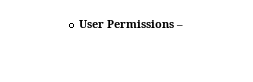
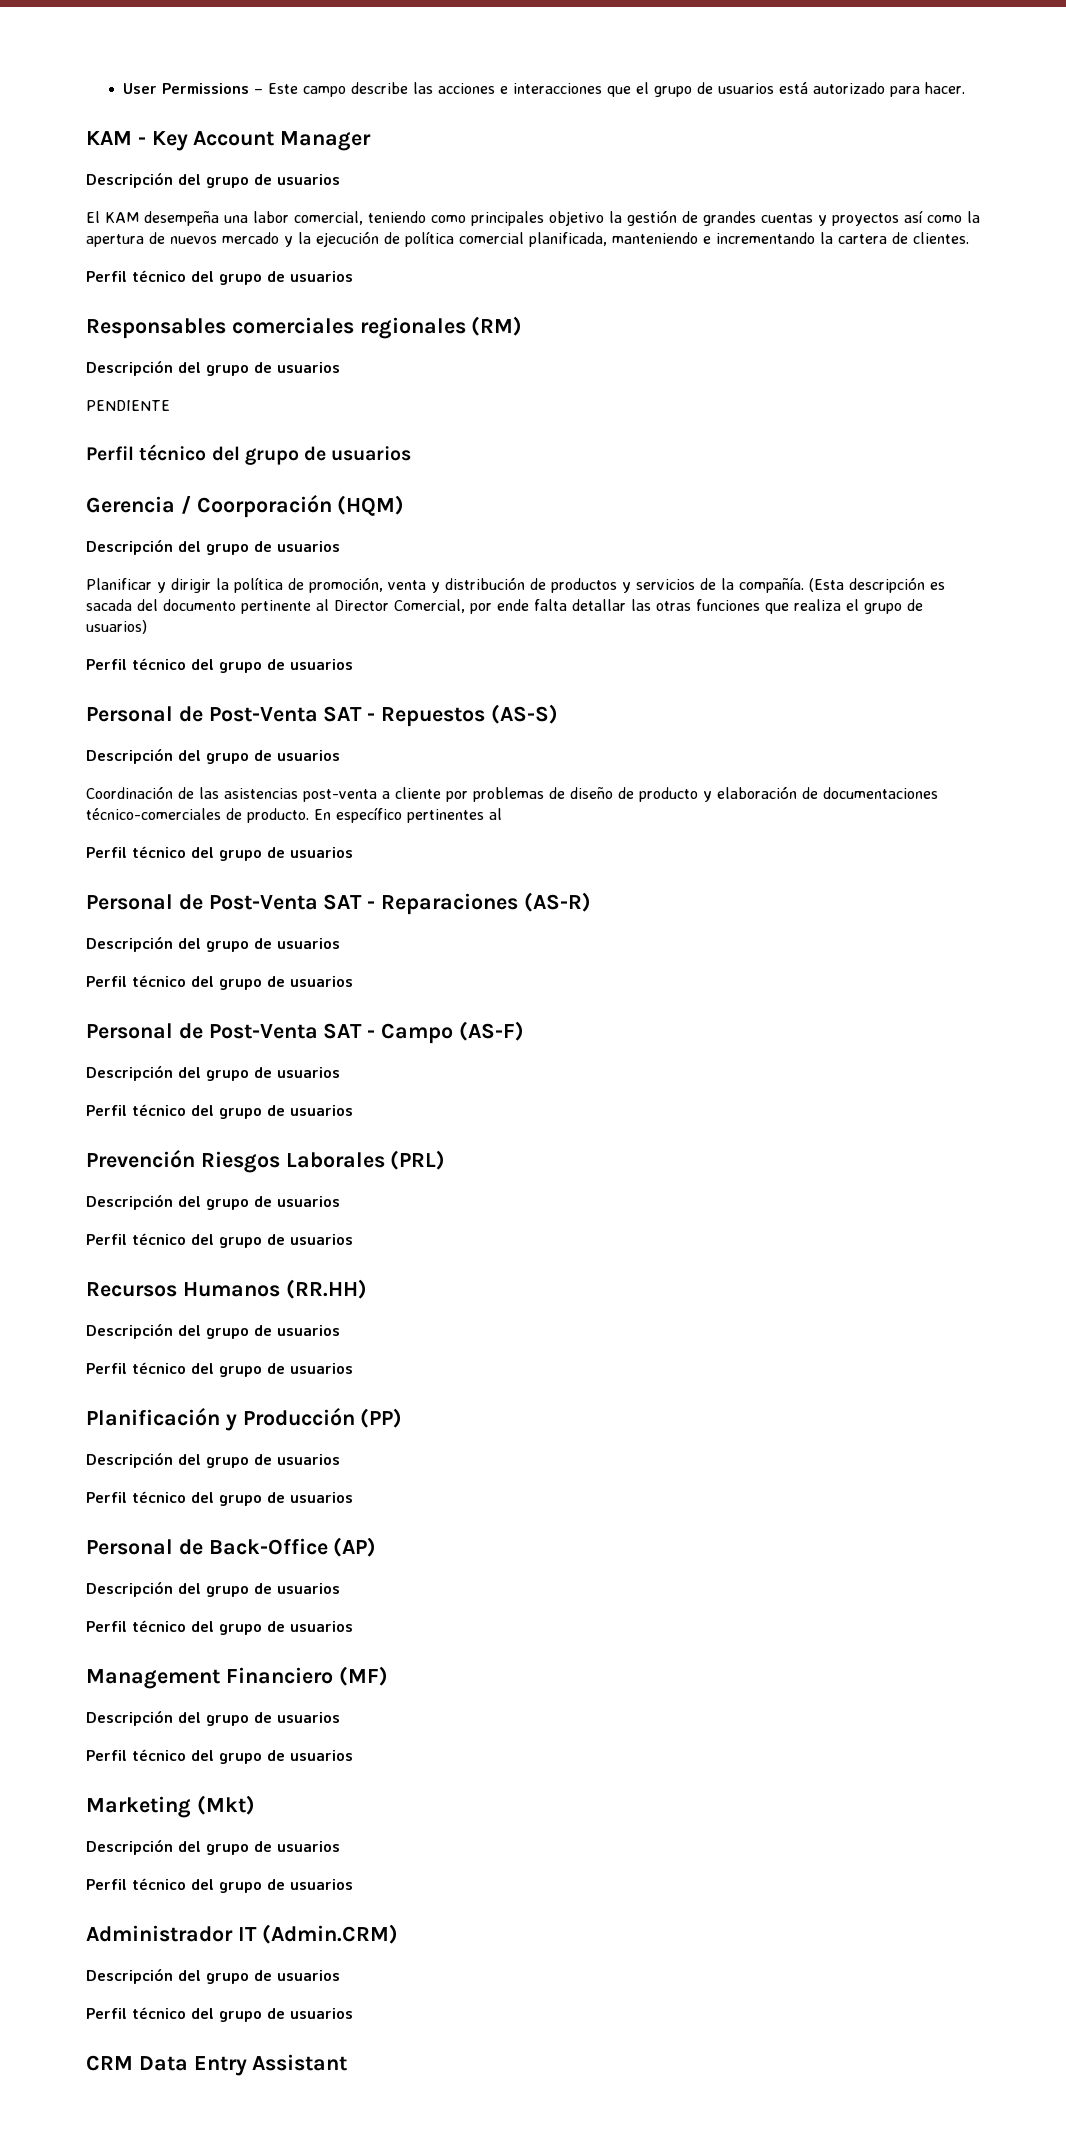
- User Permissions –
+ User Permissions – Este campo describe las acciones e interacciones que el grupo de usuarios está autorizado para hacer.
+ KAM - Key Account Manager
+ Descripción del grupo de usuarios
+ El KAM desempeña una labor comercial, teniendo como principales objetivo la gestión de grandes cuentas y proyectos así como la apertura de nuevos mercado y la ejecución de política comercial planificada, manteniendo e incrementando la cartera de clientes.
+ Perfil técnico del grupo de usuarios
+ Responsables comerciales regionales (RM)
+ Descripción del grupo de usuarios
+ PENDIENTE
+ Perfil técnico del grupo de usuarios
+ Gerencia / Coorporación (HQM)
+ Descripción del grupo de usuarios
+ Planificar y dirigir la política de promoción, venta y distribución de productos y servicios de la compañía. (Esta descripción es sacada del documento pertinente al Director Comercial, por ende falta detallar las otras funciones que realiza el grupo de usuarios)
+ Perfil técnico del grupo de usuarios
+ Personal de Post-Venta SAT - Repuestos (AS-S)
+ Descripción del grupo de usuarios
+ Coordinación de las asistencias post-venta a cliente por problemas de diseño de producto y elaboración de documentaciones técnico-comerciales de producto. En específico pertinentes al
+ Perfil técnico del grupo de usuarios
+ Personal de Post-Venta SAT - Reparaciones (AS-R)
+ Descripción del grupo de usuarios
+ Perfil técnico del grupo de usuarios
+ Personal de Post-Venta SAT - Campo (AS-F)
+ Descripción del grupo de usuarios
+ Perfil técnico del grupo de usuarios
+ Prevención Riesgos Laborales (PRL)
+ Descripción del grupo de usuarios
+ Perfil técnico del grupo de usuarios
+ Recursos Humanos (RR.HH)
+ Descripción del grupo de usuarios
+ Perfil técnico del grupo de usuarios
+ Planificación y Producción (PP)
+ Descripción del grupo de usuarios
+ Perfil técnico del grupo de usuarios
+ Personal de Back-Office (AP)
+ Descripción del grupo de usuarios
+ Perfil técnico del grupo de usuarios
+ Management Financiero (MF)
+ Descripción del grupo de usuarios
+ Perfil técnico del grupo de usuarios
+ Marketing (Mkt)
+ Descripción del grupo de usuarios
+ Perfil técnico del grupo de usuarios
+ Administrador IT (Admin.CRM)
+ Descripción del grupo de usuarios
+ Perfil técnico del grupo de usuarios
+ CRM Data Entry Assistant

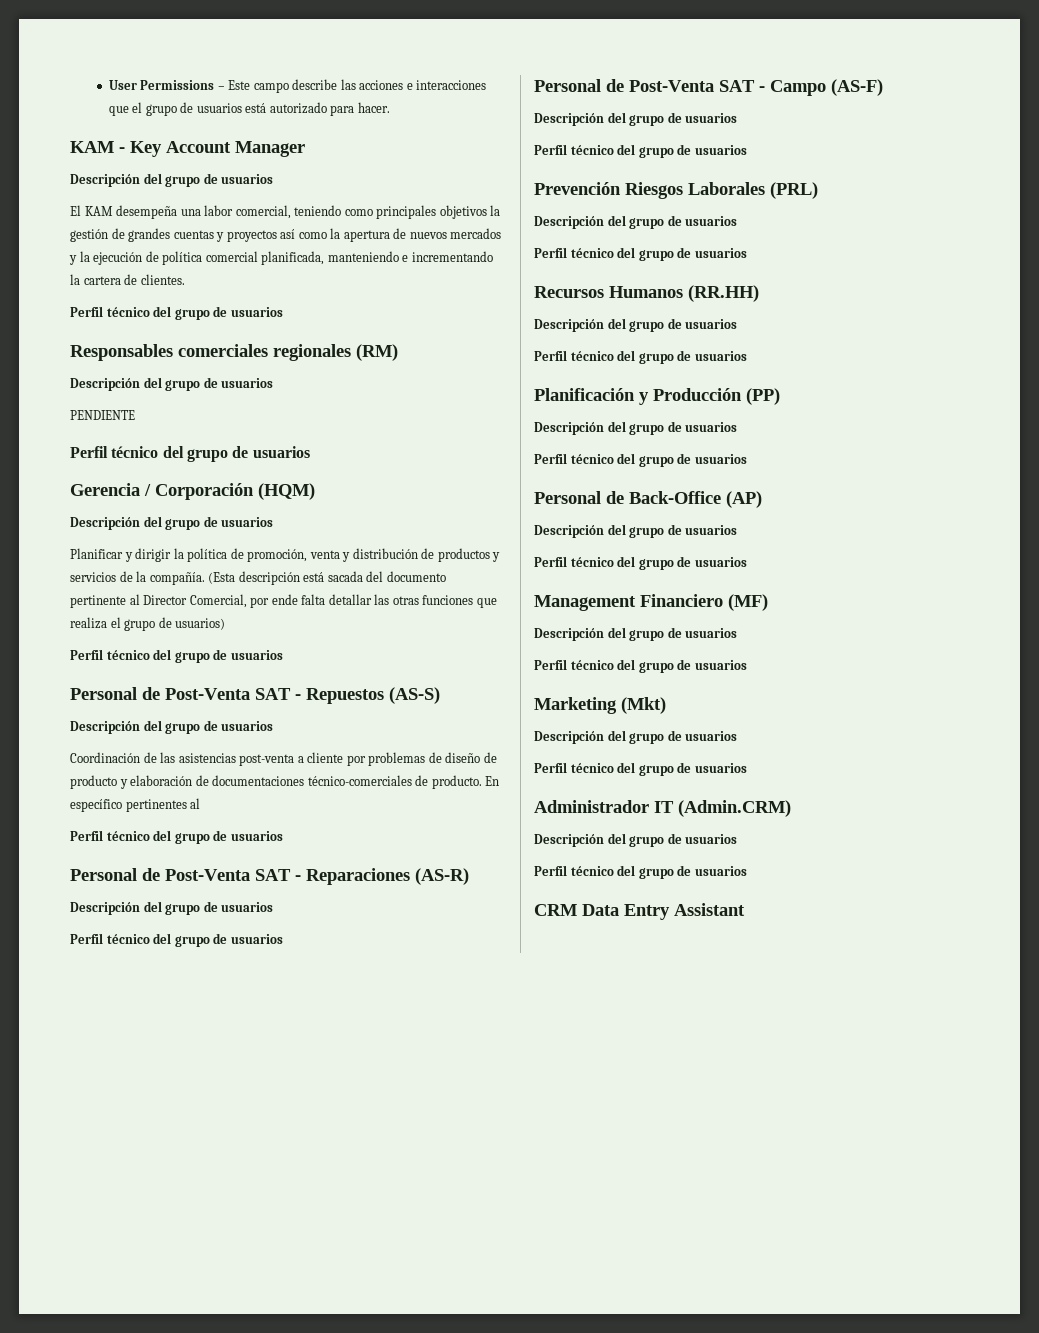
- El KAM desempeña una labor comercial, teniendo como principales objetivo la gestión de grandes cuentas y proyectos así como la apertura de nuevos mercado y la ejecución de política comercial planificada, manteniendo e incrementando la cartera de clientes.
+ El KAM desempeña una labor comercial, teniendo como principales objetivos la gestión de grandes cuentas y proyectos así como la apertura de nuevos mercados y la ejecución de política comercial planificada, manteniendo e incrementando la cartera de clientes.
- Gerencia / Coorporación (HQM)
+ Gerencia / Corporación (HQM)
- (Esta descripción es sacada del documento pertinente al Director Comercial, por ende falta detallar las otras funciones que realiza el grupo de usuarios)
+ (Esta descripción está sacada del documento pertinente al Director Comercial, por ende falta detallar las otras funciones que realiza el grupo de usuarios)

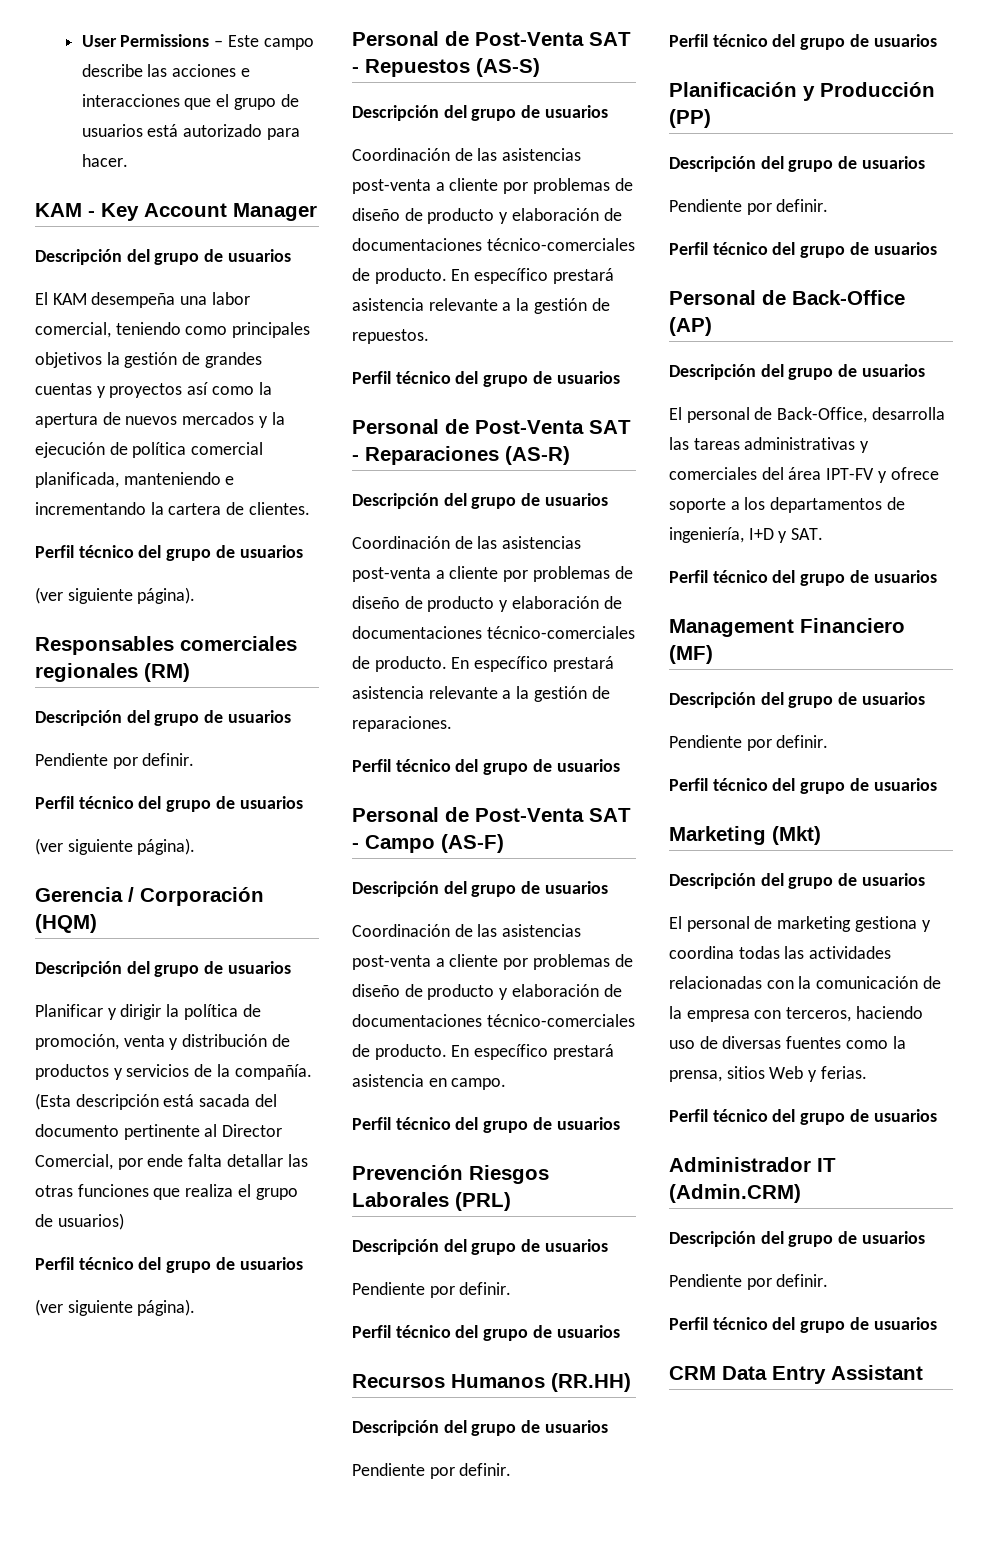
  El KAM desempeña una labor comercial, teniendo como principales objetivos la gestión de grandes cuentas y proyectos así como la apertura de nuevos mercados y la ejecución de política comercial planificada, manteniendo e incrementando la cartera de clientes.
  Perfil técnico del grupo de usuarios
+ (ver siguiente página).
  Responsables comerciales regionales (RM)
  Descripción del grupo de usuarios
- PENDIENTE
+ Pendiente por definir.
  Perfil técnico del grupo de usuarios
+ (ver siguiente página).
  (Esta descripción está sacada del documento pertinente al Director Comercial, por ende falta detallar las otras funciones que realiza el grupo de usuarios)
  Perfil técnico del grupo de usuarios
+ (ver siguiente página).
- En específico pertinentes al
+ En específico prestará asistencia relevante a la gestión de repuestos.
+ Coordinación de las asistencias post-venta a cliente por problemas de diseño de producto y elaboración de documentaciones técnico-comerciales de producto. En específico prestará asistencia relevante a la gestión de reparaciones.
+ Coordinación de las asistencias post-venta a cliente por problemas de diseño de producto y elaboración de documentaciones técnico-comerciales de producto. En específico prestará asistencia en campo.
  Prevención Riesgos Laborales (PRL)
  Descripción del grupo de usuarios
+ Pendiente por definir.
  Recursos Humanos (RR.HH)
  Descripción del grupo de usuarios
+ Pendiente por definir.
  Planificación y Producción (PP)
  Descripción del grupo de usuarios
+ Pendiente por definir.
+ El personal de Back-Office, desarrolla las tareas administrativas y comerciales del área IPT-FV y ofrece soporte a los departamentos de ingeniería, I+D y SAT.
  Management Financiero (MF)
  Descripción del grupo de usuarios
+ Pendiente por definir.
+ El personal de marketing gestiona y coordina todas las actividades relacionadas con la comunicación de la empresa con terceros, haciendo uso de diversas fuentes como la prensa, sitios Web y ferias.
  Administrador IT (Admin.CRM)
  Descripción del grupo de usuarios
+ Pendiente por definir.

